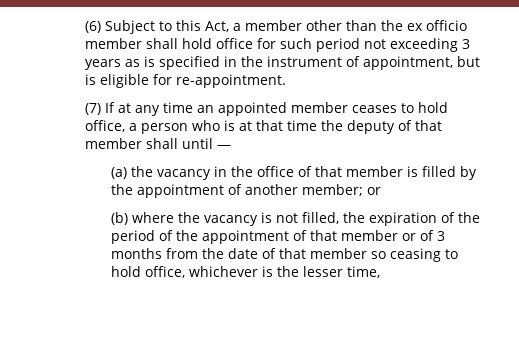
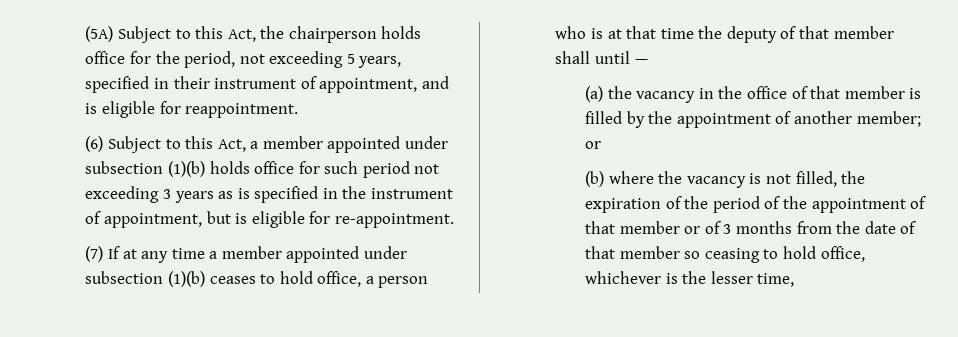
+ (5A) Subject to this Act, the chairperson holds office for the period, not exceeding 5 years, specified in their instrument of appointment, and is eligible for reappointment.
- (6) Subject to this Act, a member other than the ex officio member shall hold office for such period not exceeding 3 years as is specified in the instrument of appointment, but is eligible for re-appointment.
+ (6) Subject to this Act, a member appointed under subsection (1)(b) holds office for such period not exceeding 3 years as is specified in the instrument of appointment, but is eligible for re-appointment.
- (7) If at any time an appointed member ceases to hold office, a person who is at that time the deputy of that member shall until —
+ (7) If at any time a member appointed under subsection (1)(b) ceases to hold office, a person who is at that time the deputy of that member shall until —

